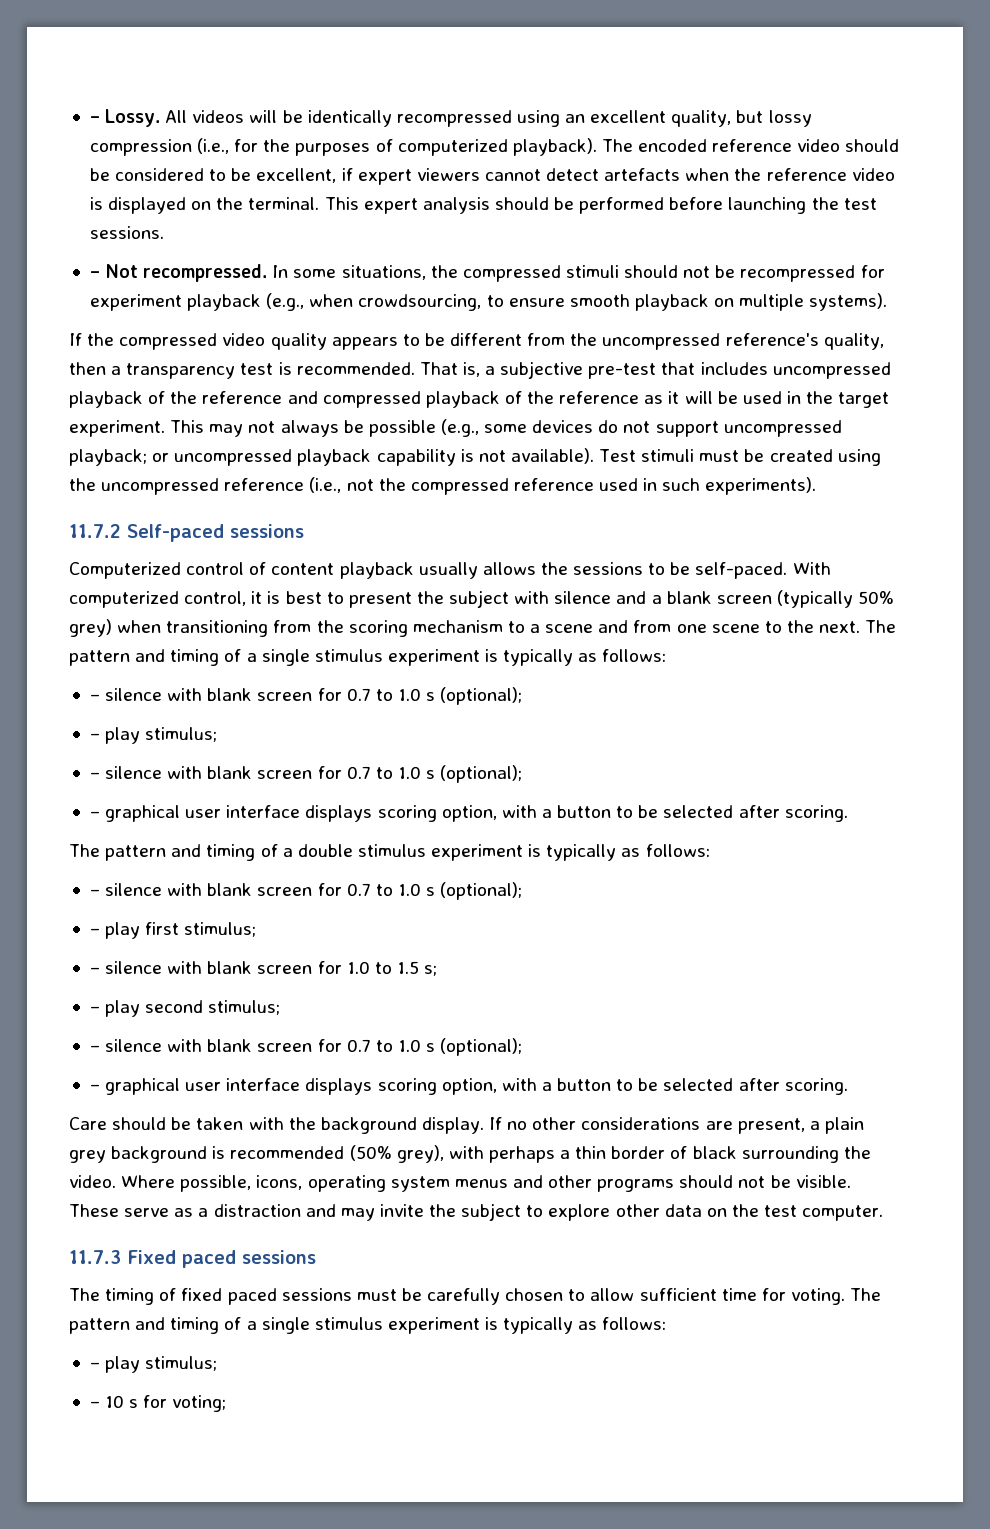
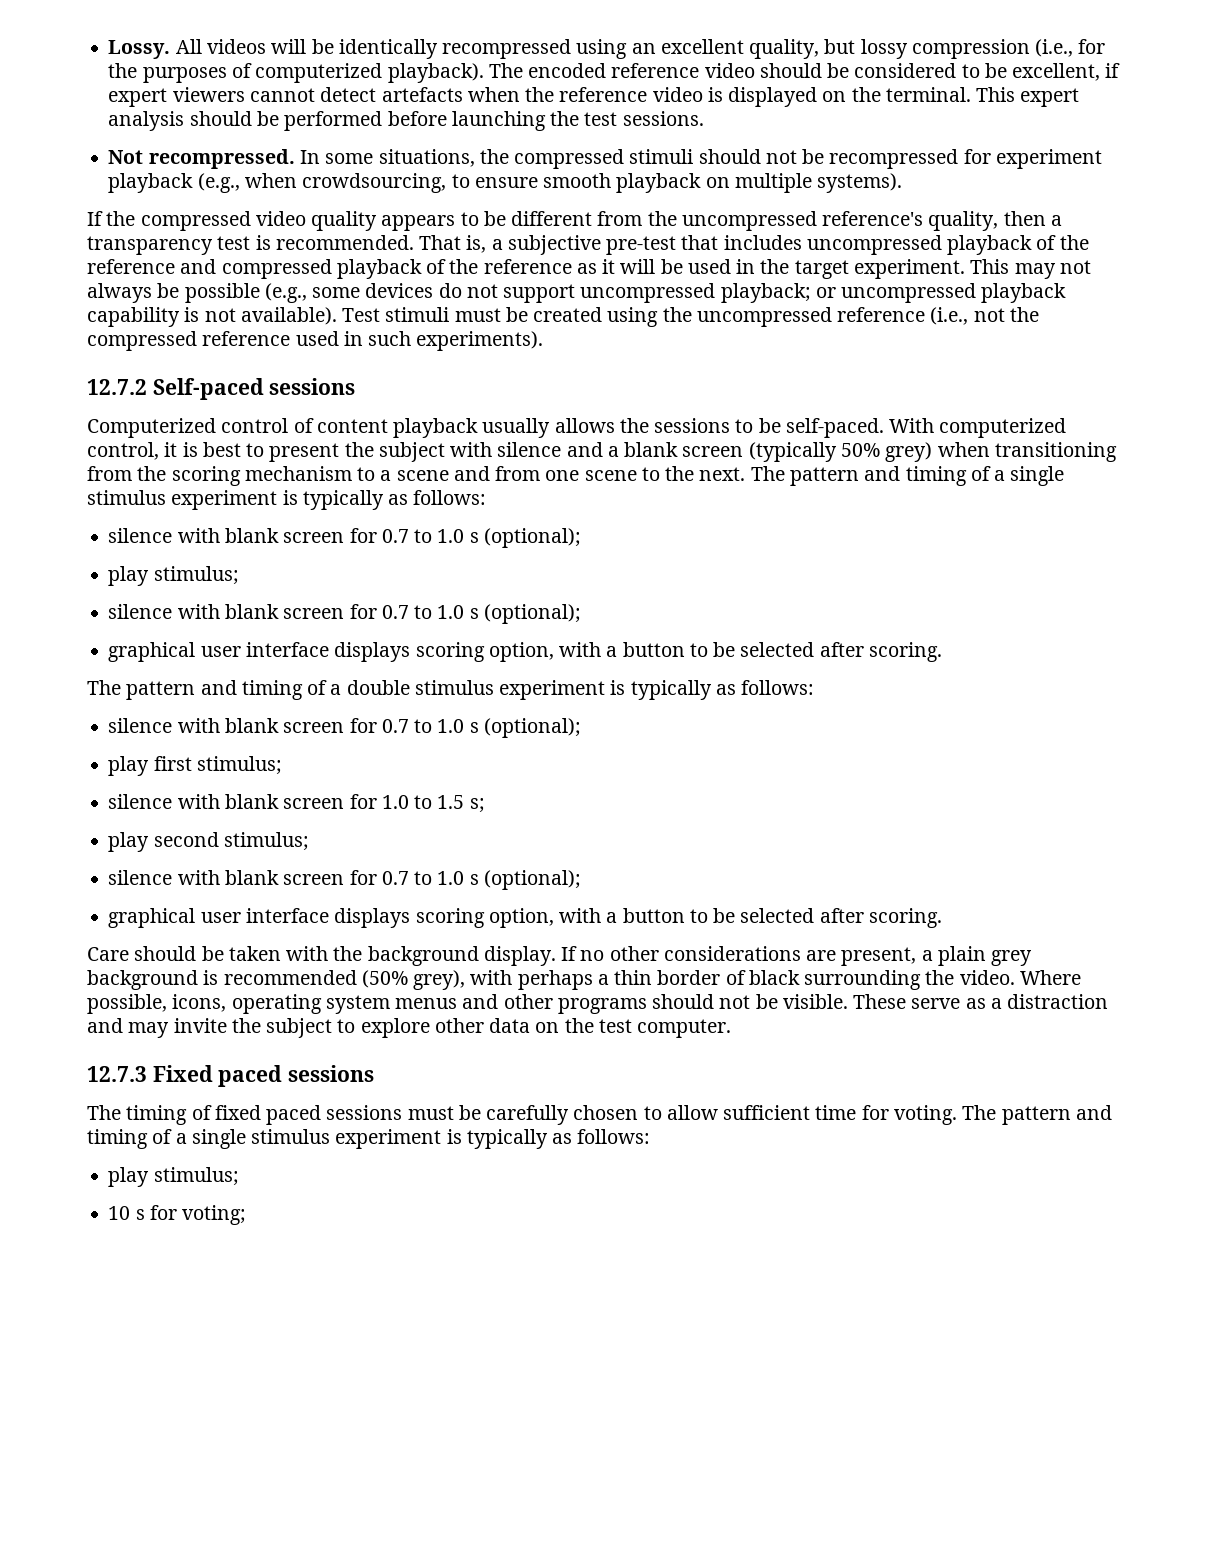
- – Lossy.
+ Lossy.
- – Not recompressed.
+ Not recompressed.
- 11.7.2 Self-paced sessions
+ 12.7.2 Self-paced sessions
  With computerized control, it is best to present the subject with silence and a blank screen (typically 50% grey) when transitioning from the scoring mechanism to a scene and from one scene to the next. The pattern and timing of a single stimulus experiment is typically as follows:
- – silence with blank screen for 0.7 to 1.0 s (optional);
- – play stimulus;
- – silence with blank screen for 0.7 to 1.0 s (optional);
- – graphical user interface displays scoring option, with a button to be selected after scoring.
+ silence with blank screen for 0.7 to 1.0 s (optional);
+ play stimulus;
+ silence with blank screen for 0.7 to 1.0 s (optional);
+ graphical user interface displays scoring option, with a button to be selected after scoring.
  The pattern and timing of a double stimulus experiment is typically as follows:
- – silence with blank screen for 0.7 to 1.0 s (optional);
+ silence with blank screen for 0.7 to 1.0 s (optional);
- – play first stimulus;
+ play first stimulus;
- – silence with blank screen for 1.0 to 1.5 s;
+ silence with blank screen for 1.0 to 1.5 s;
- – play second stimulus;
- – silence with blank screen for 0.7 to 1.0 s (optional);
- – graphical user interface displays scoring option, with a button to be selected after scoring.
+ play second stimulus;
+ silence with blank screen for 0.7 to 1.0 s (optional);
+ graphical user interface displays scoring option, with a button to be selected after scoring.
- 11.7.3 Fixed paced sessions
+ 12.7.3 Fixed paced sessions
  The timing of fixed paced sessions must be carefully chosen to allow sufficient time for voting. The pattern and timing of a single stimulus experiment is typically as follows:
- – play stimulus;
- – 10 s for voting;
+ play stimulus;
+ 10 s for voting;

